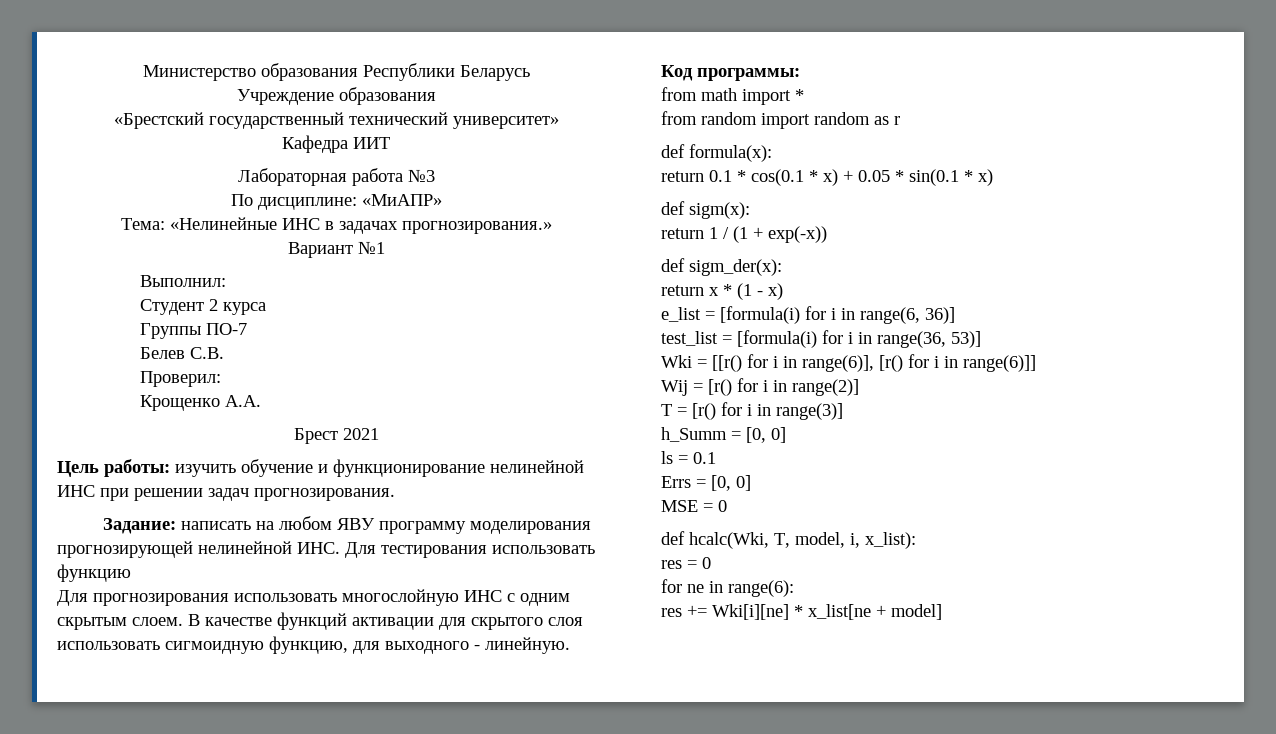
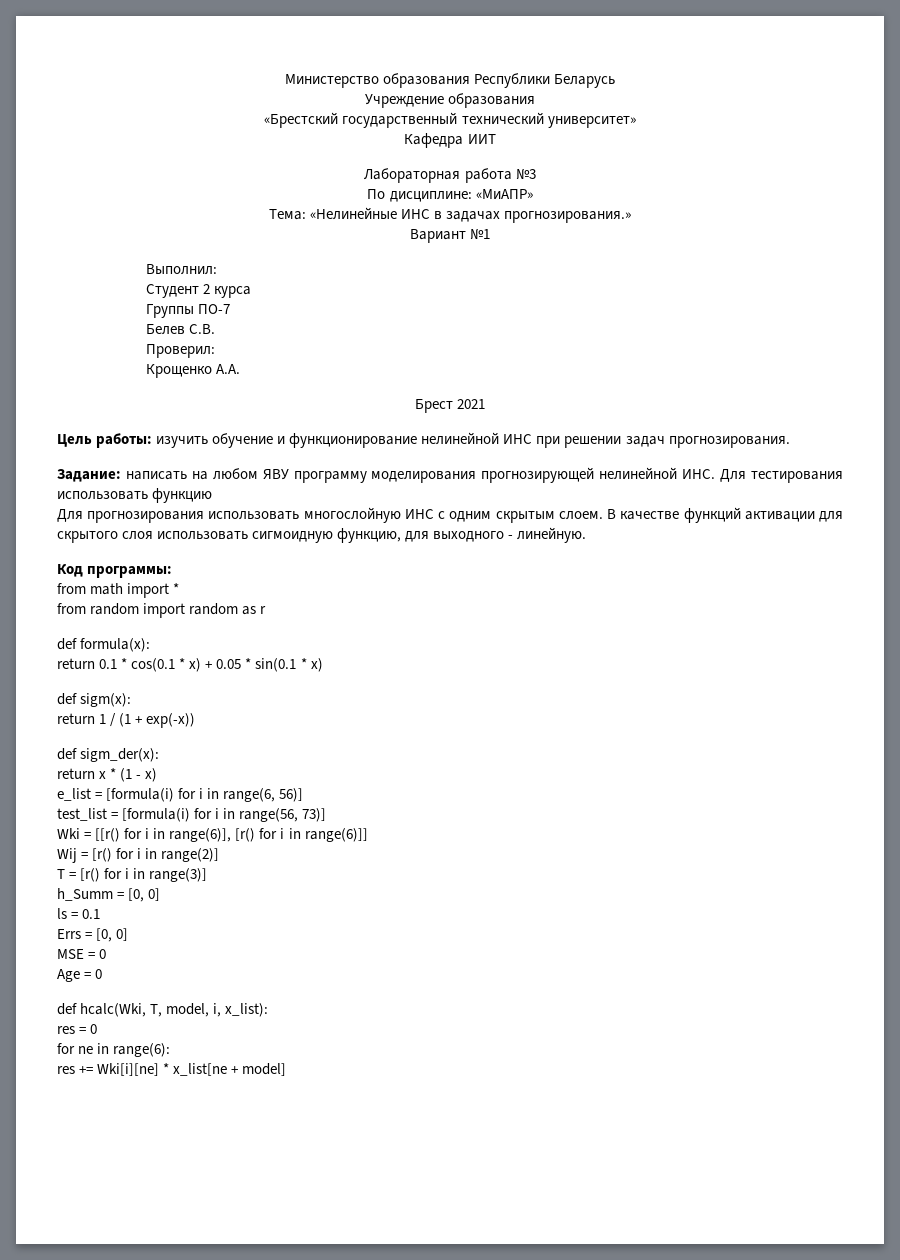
- e_list = [formula(i) for i in range(6, 36)]
+ e_list = [formula(i) for i in range(6, 56)]
- test_list = [formula(i) for i in range(36, 53)]
+ test_list = [formula(i) for i in range(56, 73)]
+ Age = 0

